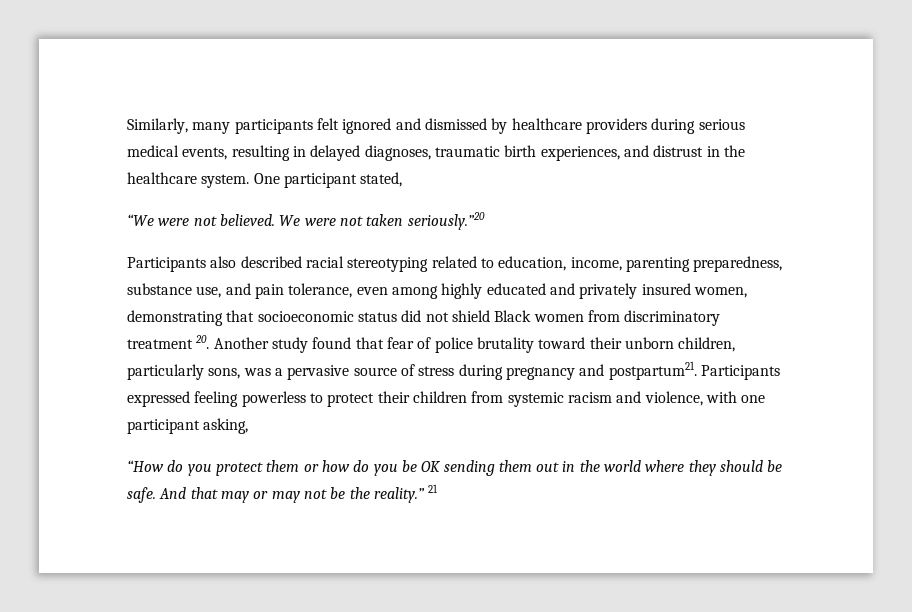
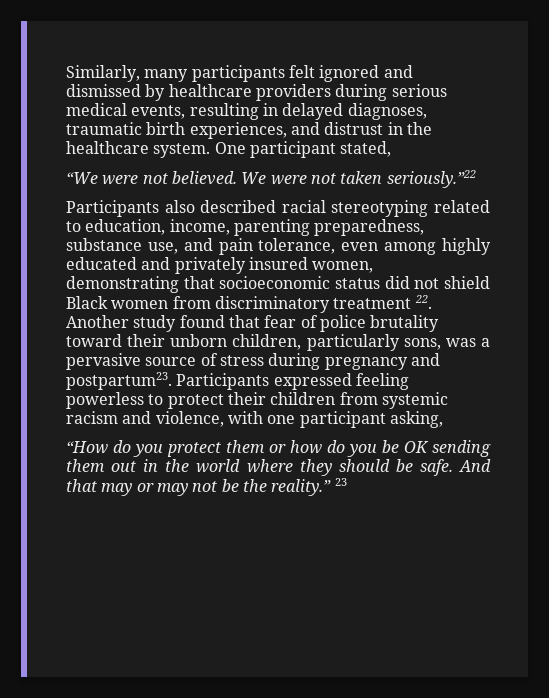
- We were not taken seriously.”20
+ We were not taken seriously.”22
- Participants also described racial stereotyping related to education, income, parenting preparedness, substance use, and pain tolerance, even among highly educated and privately insured women, demonstrating that socioeconomic status did not shield Black women from discriminatory treatment 20. Another study found that fear of police brutality toward their unborn children, particularly sons, was a pervasive source of stress during pregnancy and postpartum21.
+ Participants also described racial stereotyping related to education, income, parenting preparedness, substance use, and pain tolerance, even among highly educated and privately insured women, demonstrating that socioeconomic status did not shield Black women from discriminatory treatment 22. Another study found that fear of police brutality toward their unborn children, particularly sons, was a pervasive source of stress during pregnancy and postpartum23.
- 21
+ 23

